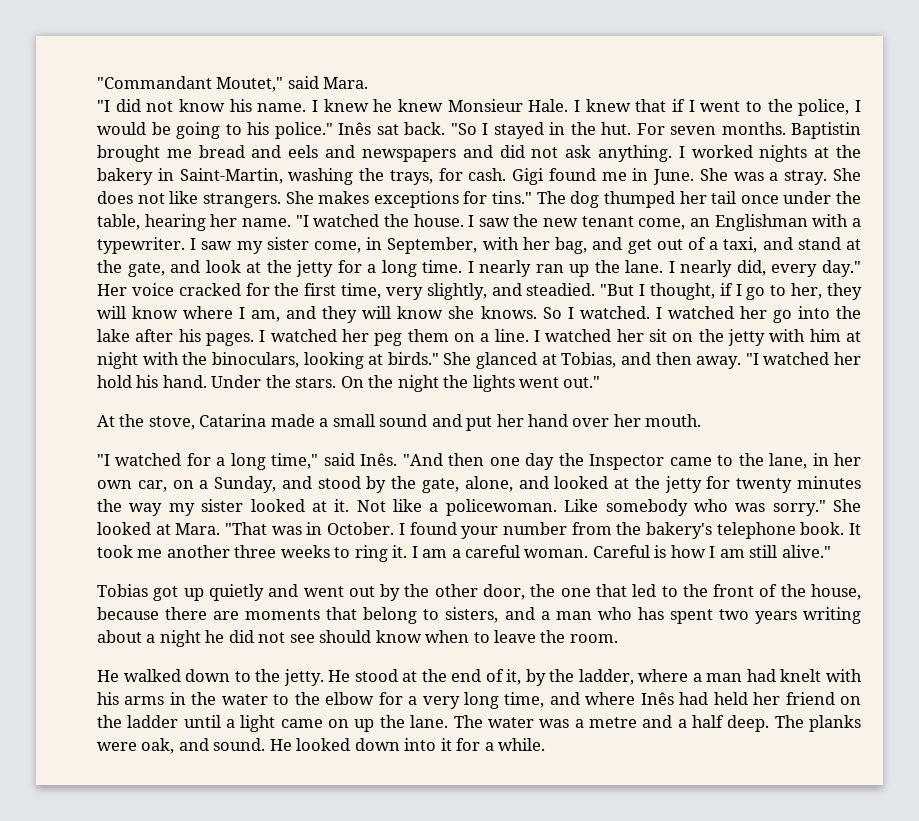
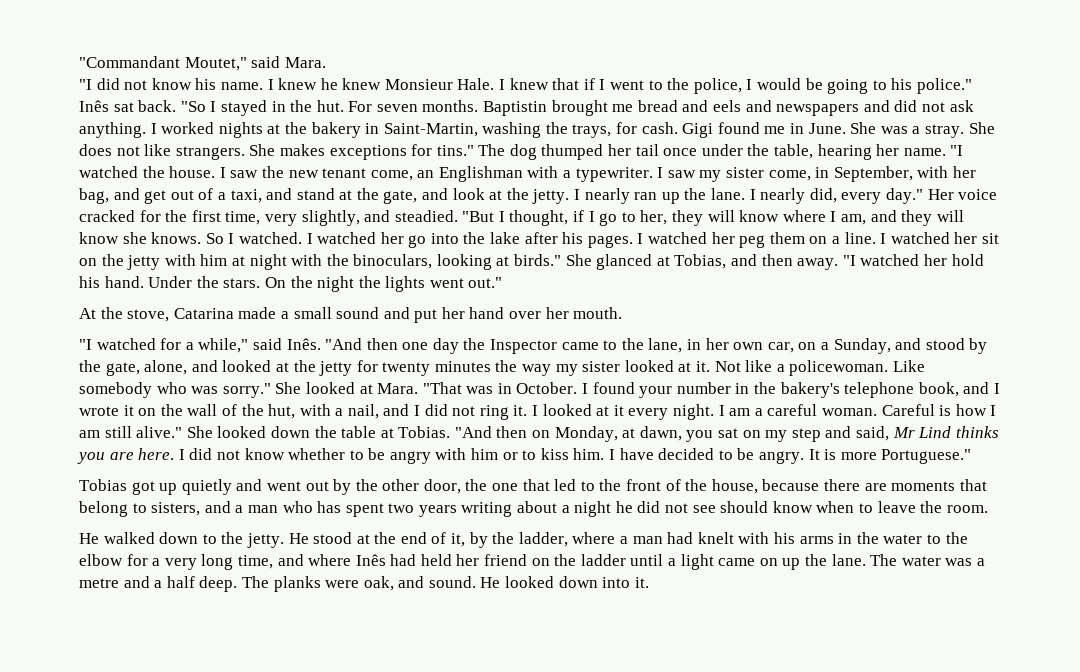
- I saw my sister come, in September, with her bag, and get out of a taxi, and stand at the gate, and look at the jetty for a long time.
+ I saw my sister come, in September, with her bag, and get out of a taxi, and stand at the gate, and look at the jetty.
- "I watched for a long time," said Inês.
+ "I watched for a while," said Inês.
- I found your number from the bakery's telephone book. It took me another three weeks to ring it.
+ I found your number in the bakery's telephone book, and I wrote it on the wall of the hut, with a nail, and I did not ring it. I looked at it every night.
+ She looked down the table at Tobias. "And then on Monday, at dawn, you sat on my step and said, Mr Lind thinks you are here. I did not know whether to be angry with him or to kiss him. I have decided to be angry. It is more Portuguese."
- He looked down into it for a while.
+ He looked down into it.

